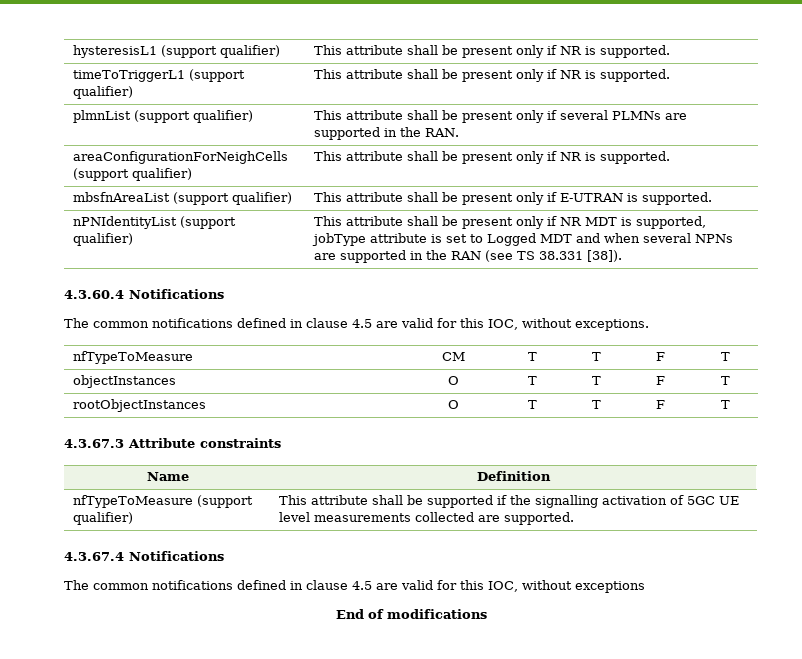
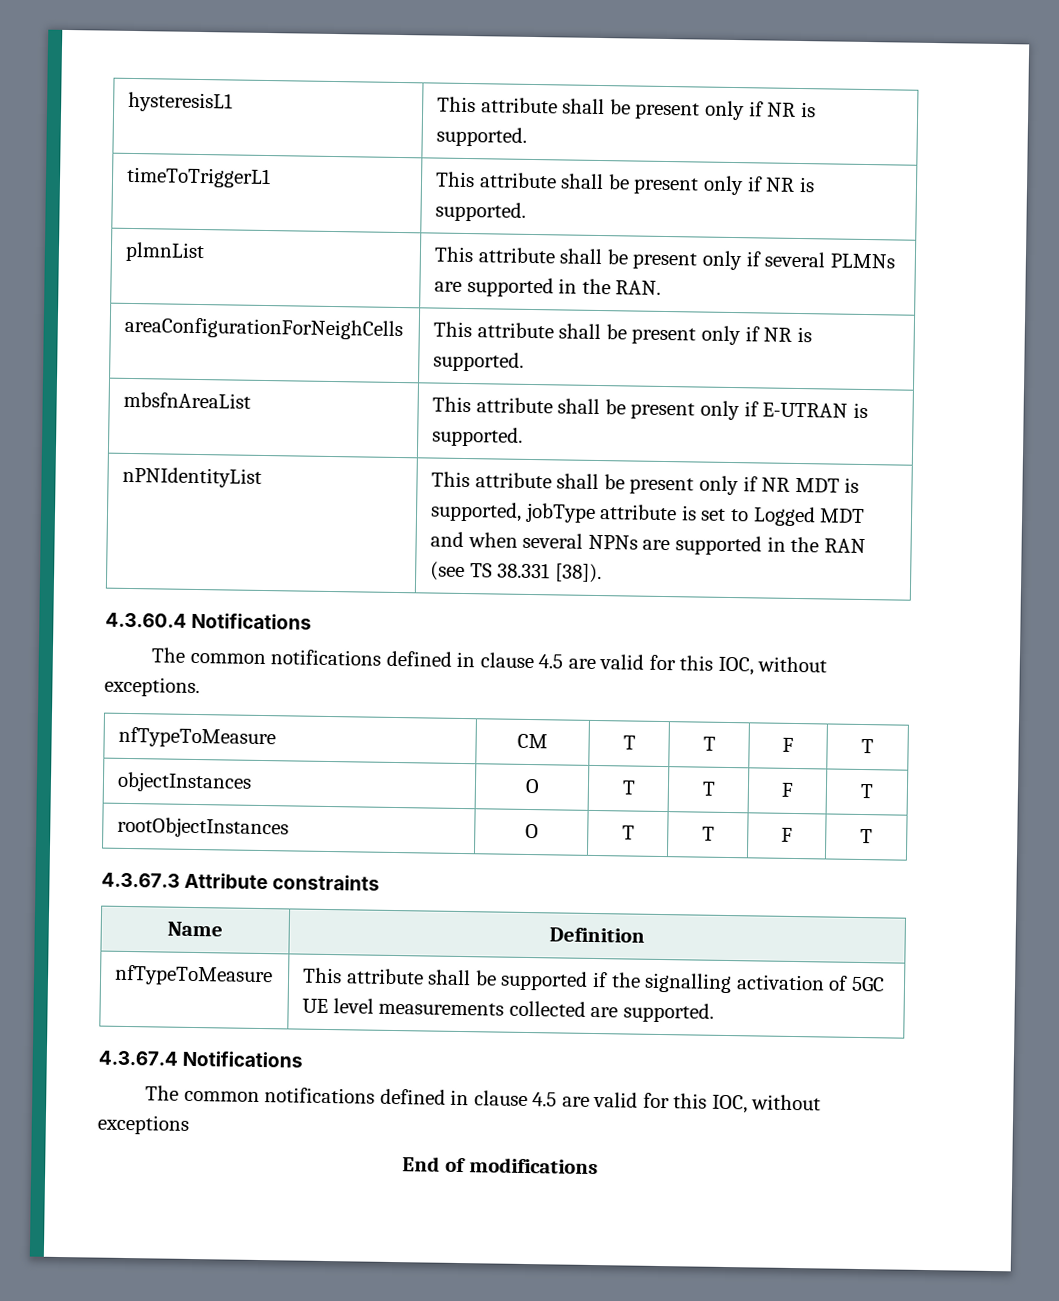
- hysteresisL1 (support qualifier) | This attribute shall be present only if NR is supported.
+ hysteresisL1 | This attribute shall be present only if NR is supported.
- timeToTriggerL1 (support qualifier) | This attribute shall be present only if NR is supported.
+ timeToTriggerL1 | This attribute shall be present only if NR is supported.
- plmnList (support qualifier) | This attribute shall be present only if several PLMNs are supported in the RAN.
+ plmnList | This attribute shall be present only if several PLMNs are supported in the RAN.
- areaConfigurationForNeighCells (support qualifier) | This attribute shall be present only if NR is supported.
+ areaConfigurationForNeighCells | This attribute shall be present only if NR is supported.
- mbsfnAreaList (support qualifier) | This attribute shall be present only if E-UTRAN is supported.
+ mbsfnAreaList | This attribute shall be present only if E-UTRAN is supported.
- nPNIdentityList (support qualifier) | This attribute shall be present only if NR MDT is supported, jobType attribute is set to Logged MDT and when several NPNs are supported in the RAN (see TS 38.331 [38]).
+ nPNIdentityList | This attribute shall be present only if NR MDT is supported, jobType attribute is set to Logged MDT and when several NPNs are supported in the RAN (see TS 38.331 [38]).
- nfTypeToMeasure (support qualifier) | This attribute shall be supported if the signalling activation of 5GC UE level measurements collected are supported.
+ nfTypeToMeasure | This attribute shall be supported if the signalling activation of 5GC UE level measurements collected are supported.

